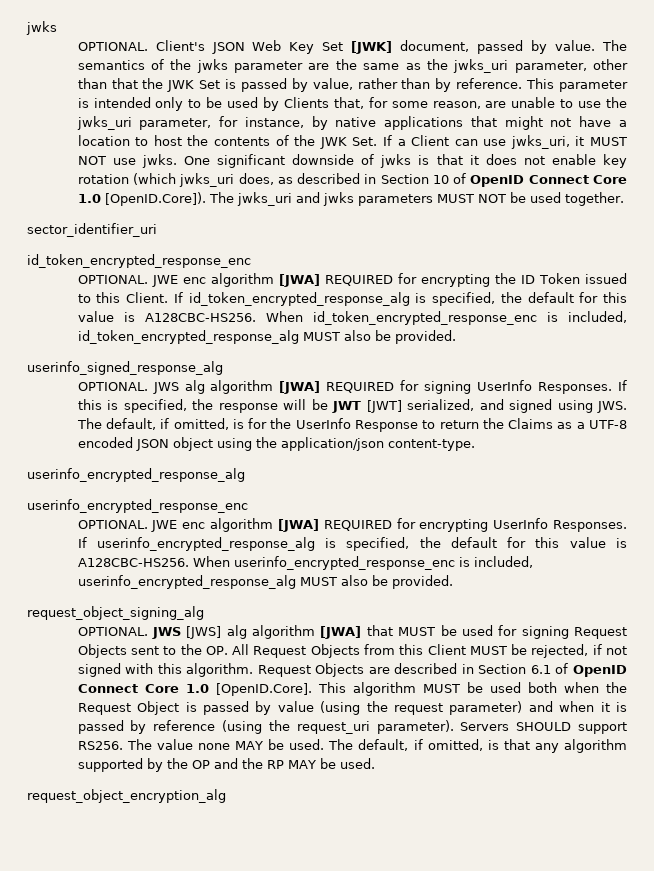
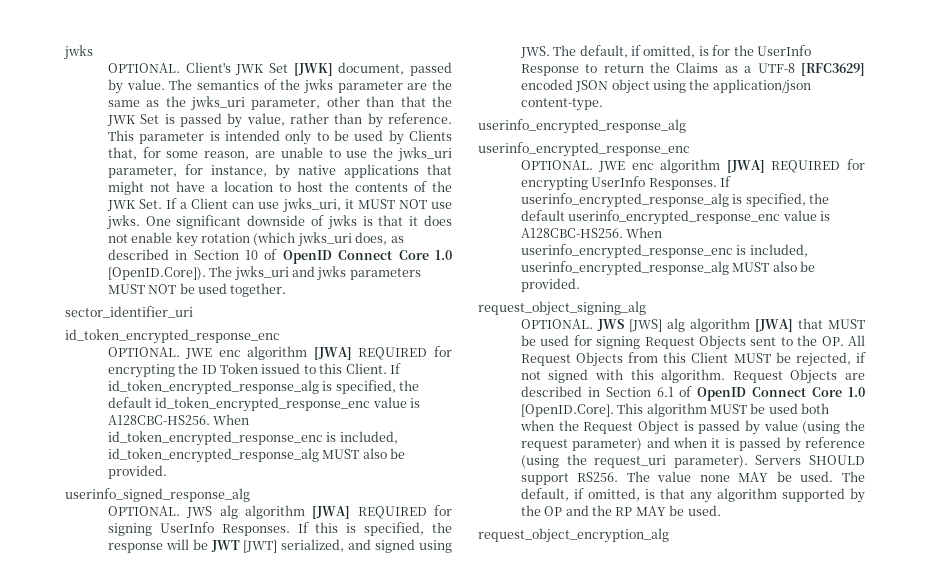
- Client's JSON Web Key Set [JWK] document, passed by value.
+ Client's JWK Set [JWK] document, passed by value.
- If id_token_encrypted_response_alg is specified, the default for this value is A128CBC-HS256.
+ If id_token_encrypted_response_alg is specified, the default id_token_encrypted_response_enc value is A128CBC-HS256.
- If this is specified, the response will be JWT [JWT] serialized, and signed using JWS. The default, if omitted, is for the UserInfo Response to return the Claims as a UTF-8 encoded JSON object using the application/json content-type.
+ If this is specified, the response will be JWT [JWT] serialized, and signed using JWS. The default, if omitted, is for the UserInfo Response to return the Claims as a UTF-8 [RFC3629] encoded JSON object using the application/json content-type.
- If userinfo_encrypted_response_alg is specified, the default for this value is A128CBC-HS256.
+ If userinfo_encrypted_response_alg is specified, the default userinfo_encrypted_response_enc value is A128CBC-HS256.

